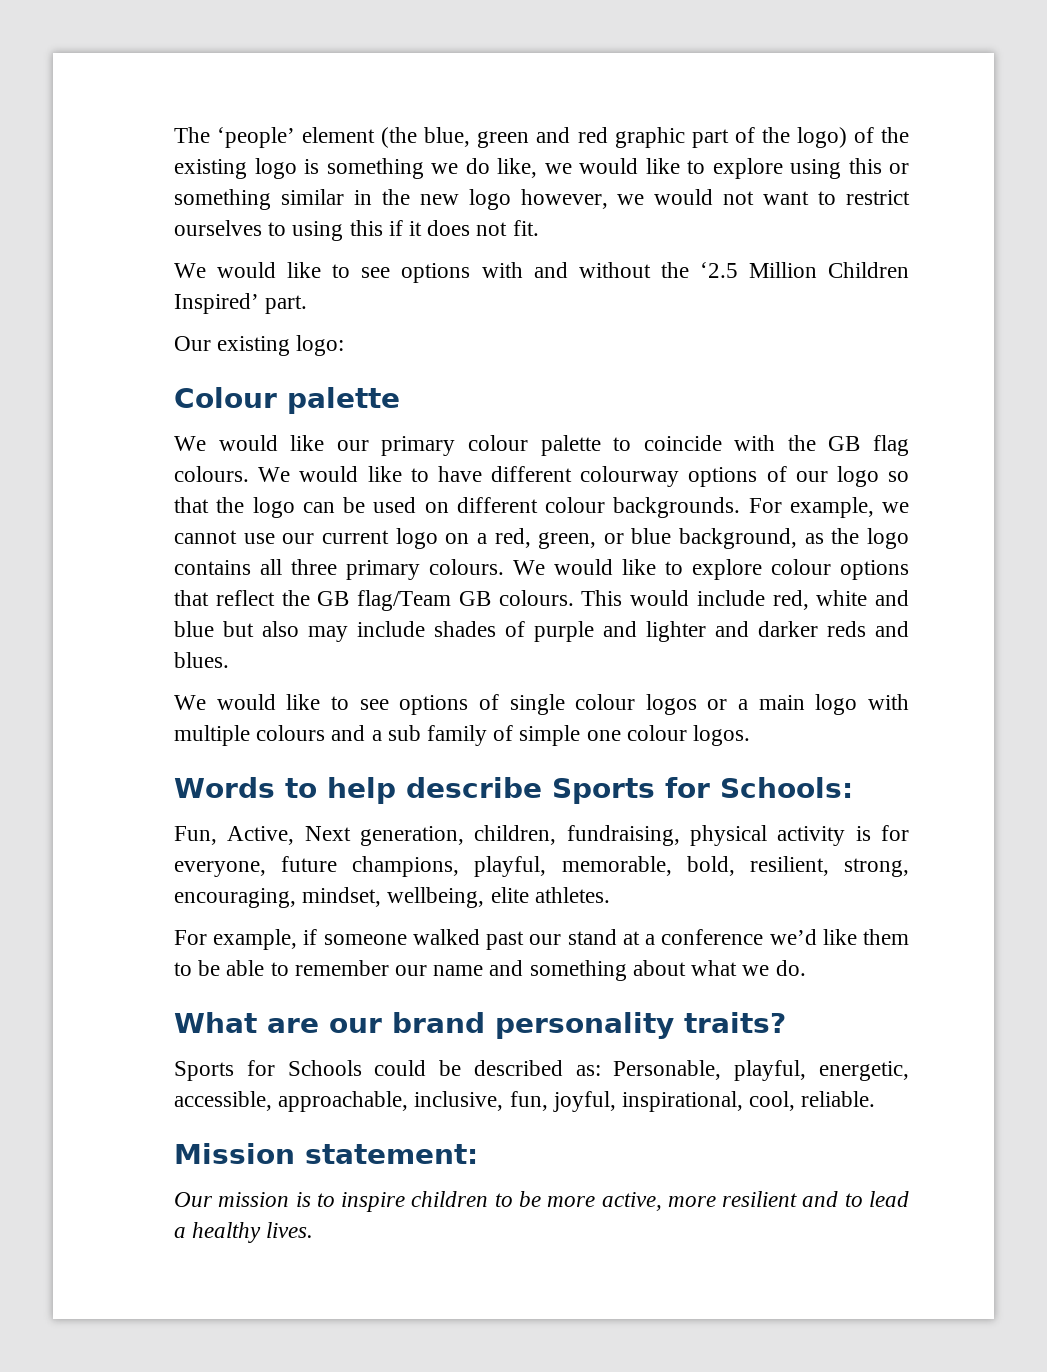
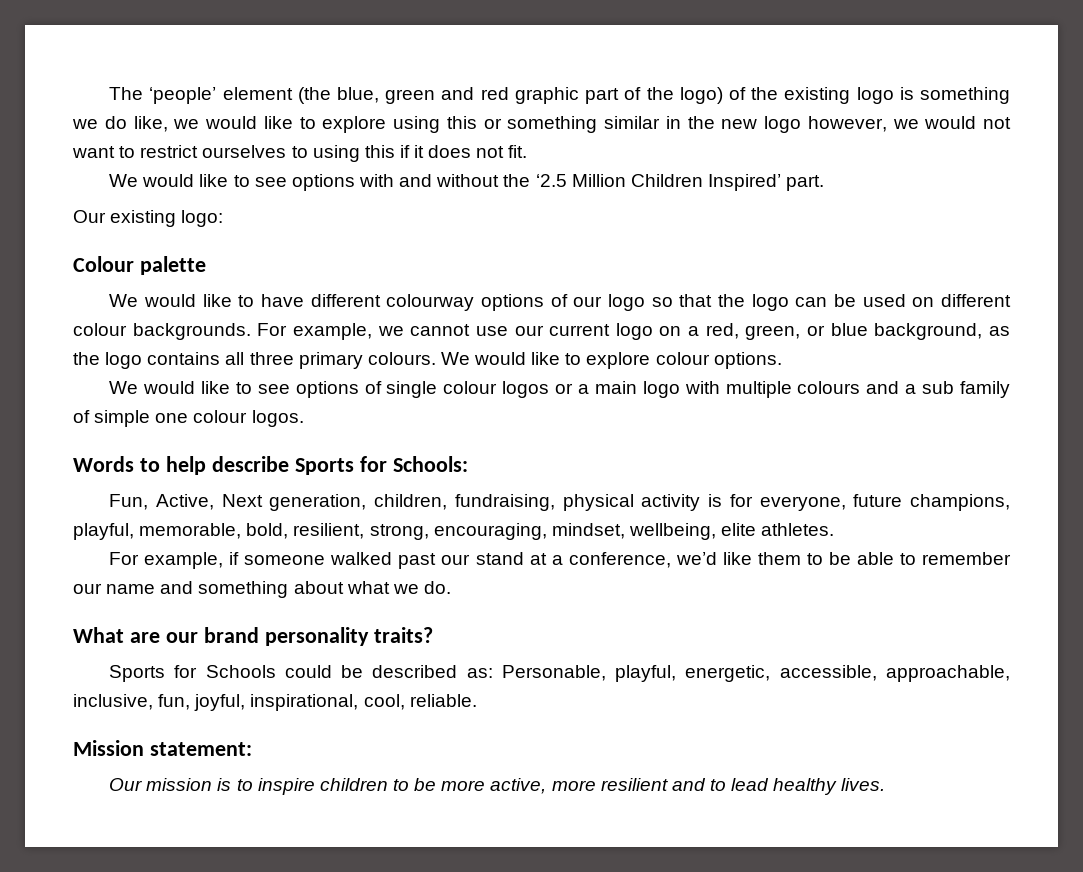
- We would like our primary colour palette to coincide with the GB flag colours. We would like to have different colourway options of our logo so that the logo can be used on different colour backgrounds.
+ We would like to have different colourway options of our logo so that the logo can be used on different colour backgrounds.
- We would like to explore colour options that reflect the GB flag/Team GB colours. This would include red, white and blue but also may include shades of purple and lighter and darker reds and blues.
+ We would like to explore colour options.
- For example, if someone walked past our stand at a conference we’d like them to be able to remember our name and something about what we do.
+ For example, if someone walked past our stand at a conference, we’d like them to be able to remember our name and something about what we do.
- Our mission is to inspire children to be more active, more resilient and to lead a healthy lives.
+ Our mission is to inspire children to be more active, more resilient and to lead healthy lives.

